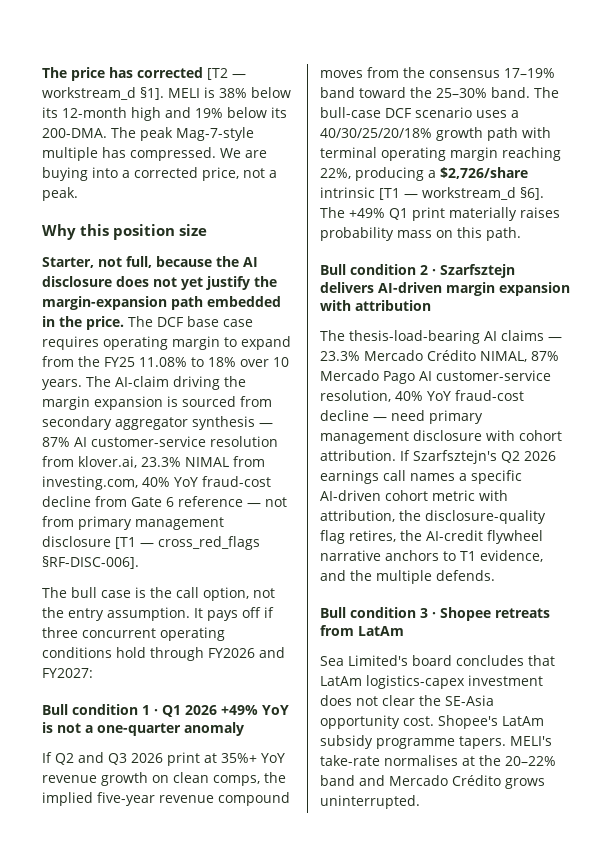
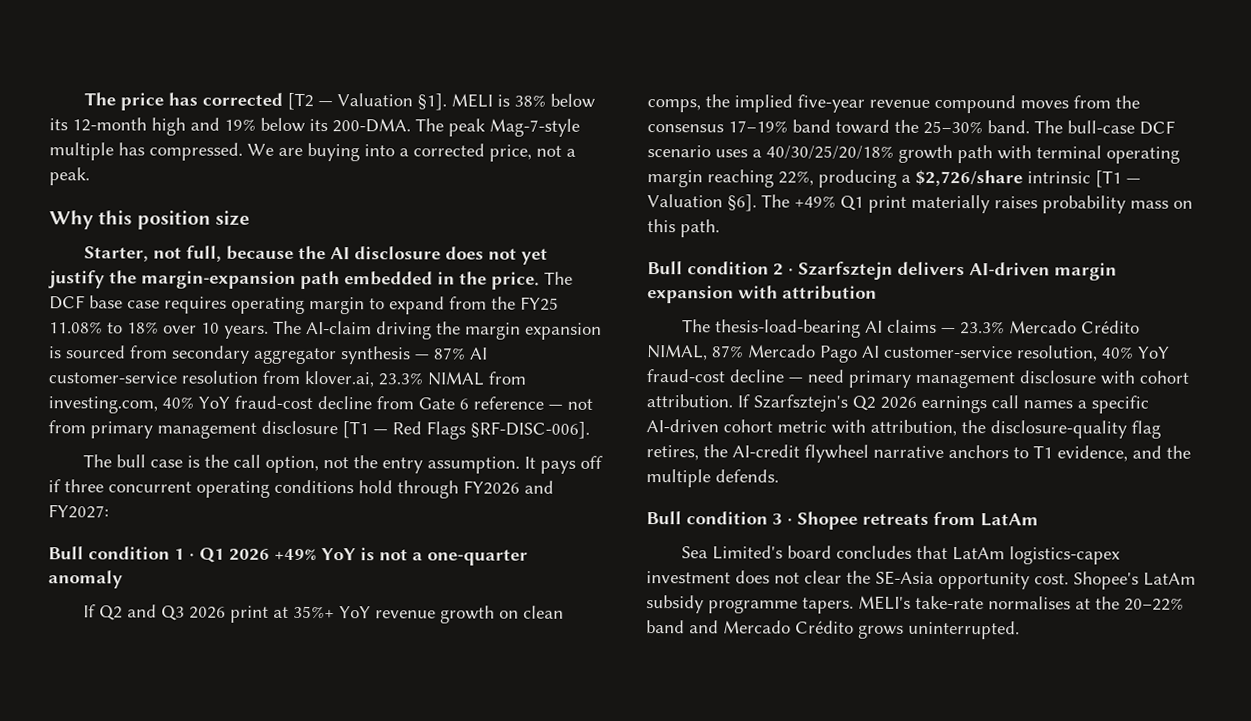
- The price has corrected [T2 — workstream_d §1].
+ The price has corrected [T2 — Valuation §1].
- The AI-claim driving the margin expansion is sourced from secondary aggregator synthesis — 87% AI customer-service resolution from klover.ai, 23.3% NIMAL from investing.com, 40% YoY fraud-cost decline from Gate 6 reference — not from primary management disclosure [T1 — cross_red_flags §RF-DISC-006].
+ The AI-claim driving the margin expansion is sourced from secondary aggregator synthesis — 87% AI customer-service resolution from klover.ai, 23.3% NIMAL from investing.com, 40% YoY fraud-cost decline from Gate 6 reference — not from primary management disclosure [T1 — Red Flags §RF-DISC-006].
- The bull-case DCF scenario uses a 40/30/25/20/18% growth path with terminal operating margin reaching 22%, producing a $2,726/share intrinsic [T1 — workstream_d §6].
+ The bull-case DCF scenario uses a 40/30/25/20/18% growth path with terminal operating margin reaching 22%, producing a $2,726/share intrinsic [T1 — Valuation §6].

